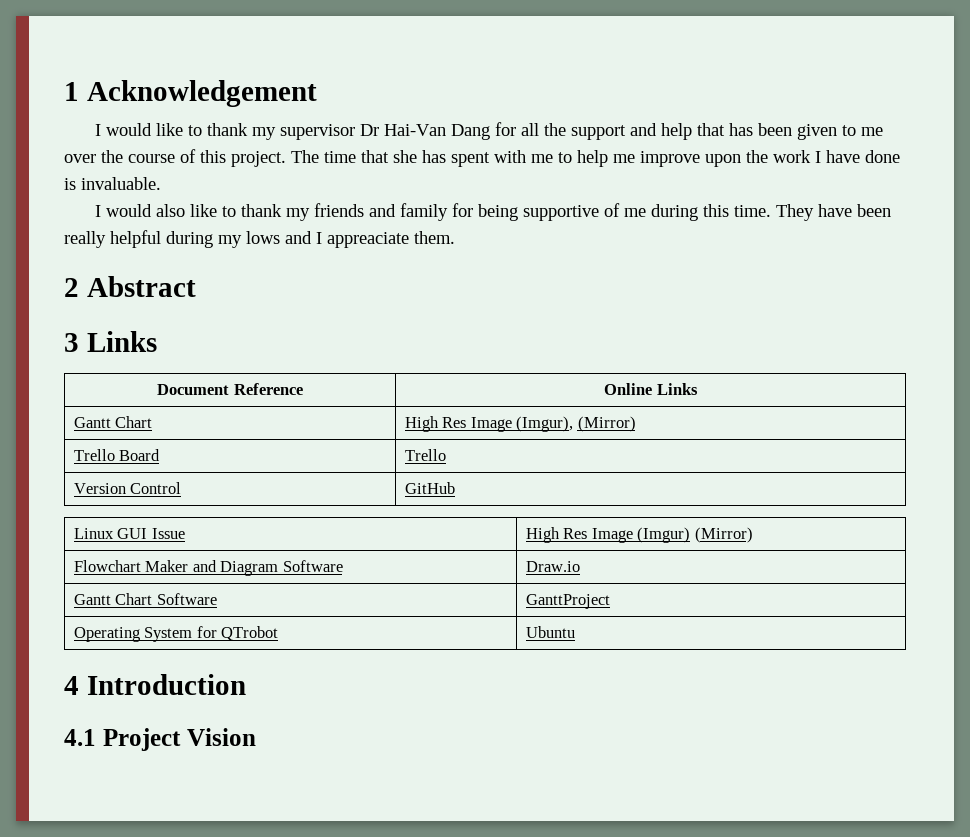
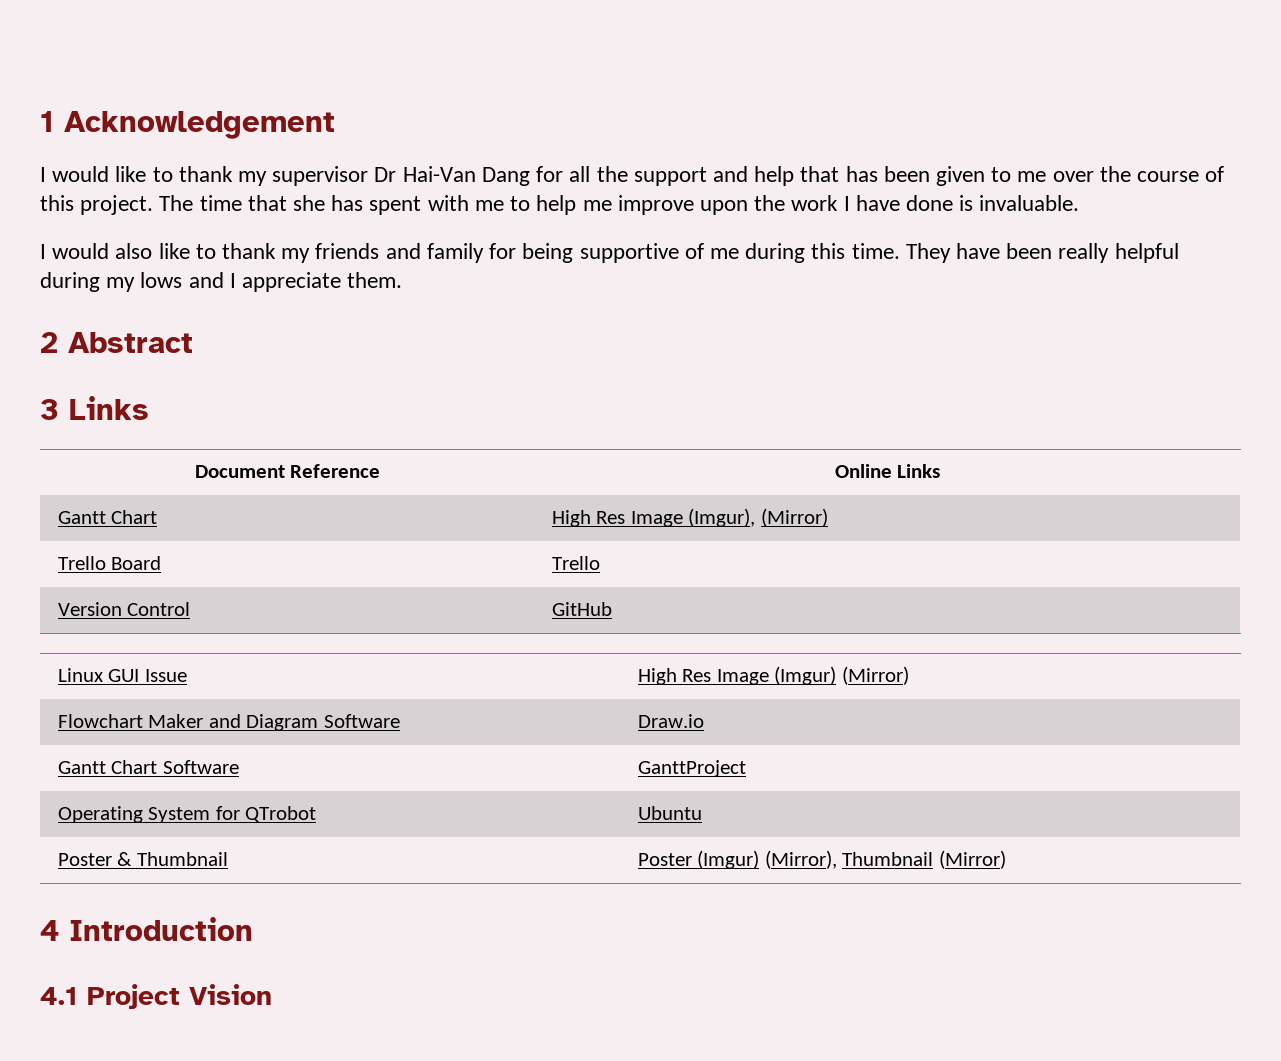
- They have been really helpful during my lows and I appreaciate them.
+ They have been really helpful during my lows and I appreciate them.
+ Poster & Thumbnail | Poster (Imgur) (Mirror), Thumbnail (Mirror)

